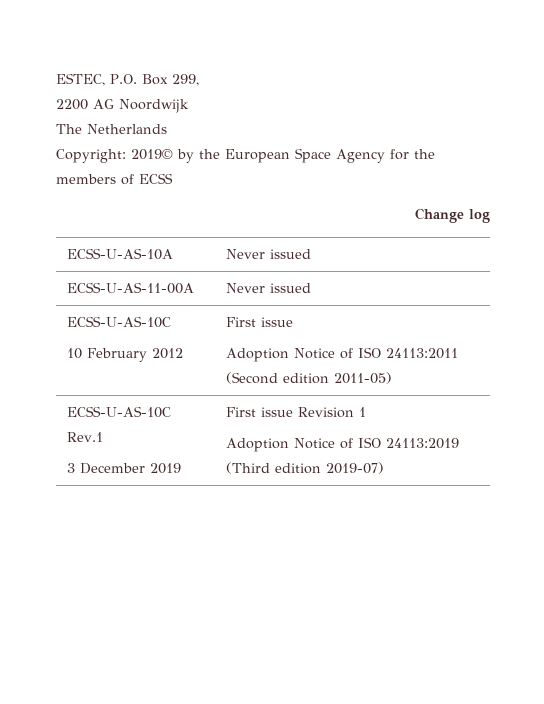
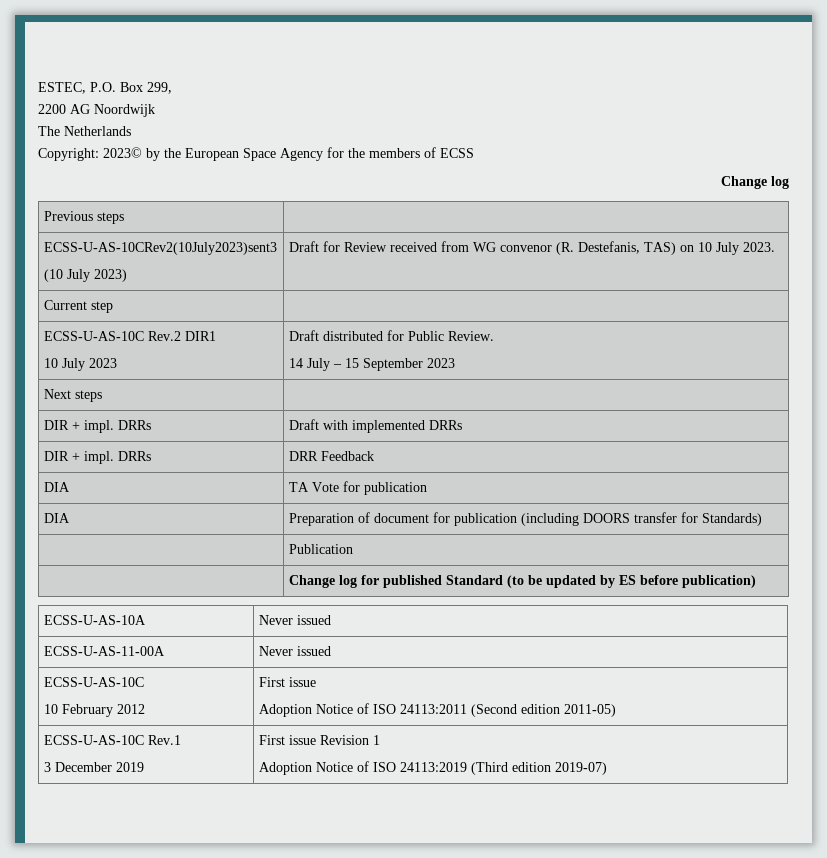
- Copyright: 2019© by the European Space Agency for the members of ECSS
+ Copyright: 2023© by the European Space Agency for the members of ECSS
+ Previous steps |
+ ECSS-U-AS-10CRev2(10July2023)sent3
+ (10 July 2023) | Draft for Review received from WG convenor (R. Destefanis, TAS) on 10 July 2023.
+ Current step |
+ ECSS-U-AS-10C Rev.2 DIR1
+ 10 July 2023 | Draft distributed for Public Review.
+ 14 July – 15 September 2023
+ Next steps |
+ DIR + impl. DRRs | Draft with implemented DRRs
+ DIR + impl. DRRs | DRR Feedback
+ DIA | TA Vote for publication
+ DIA | Preparation of document for publication (including DOORS transfer for Standards)
+ | Publication
+ | Change log for published Standard (to be updated by ES before publication)

